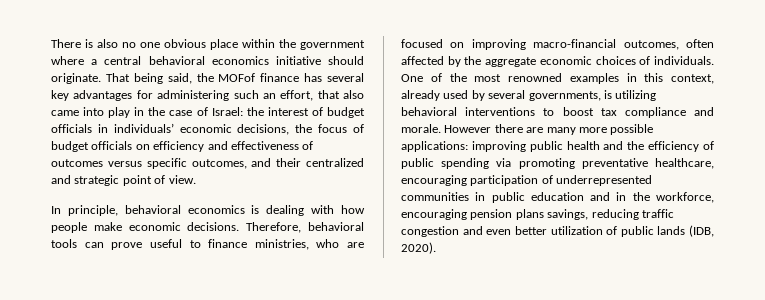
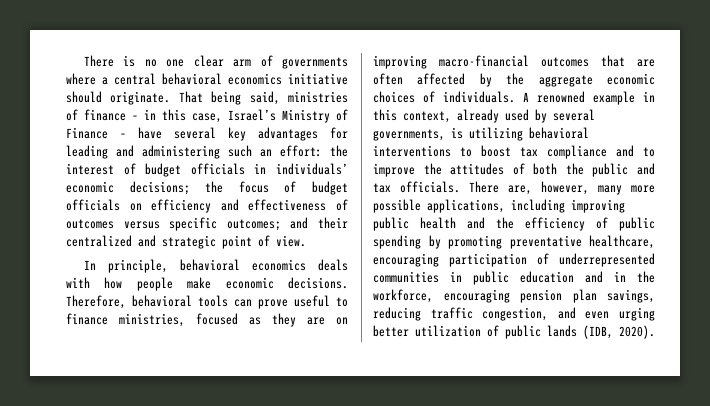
- There is also no one obvious place within the government where a central behavioral economics initiative should originate.
+ There is no one clear arm of governments where a central behavioral economics initiative should originate.
- That being said, the MOFof finance has several key advantages for administering such an effort, that also came into play in the case of Israel: the interest of budget officials in individuals’ economic decisions, the focus of budget officials on efficiency and effectiveness of outcomes versus specific outcomes, and their centralized and strategic point of view.
+ That being said, ministries of finance – in this case, Israel’s Ministry of Finance – have several key advantages for leading and administering such an effort: the interest of budget officials in individuals’ economic decisions; the focus of budget officials on efficiency and effectiveness of outcomes versus specific outcomes; and their centralized and strategic point of view.
- In principle, behavioral economics is dealing with how people make economic decisions.
+ In principle, behavioral economics deals with how people make economic decisions.
- Therefore, behavioral tools can prove useful to finance ministries, who are focused on improving macro-financial outcomes, often affected by the aggregate economic choices of individuals.
+ Therefore, behavioral tools can prove useful to finance ministries, focused as they are on improving macro-financial outcomes that are often affected by the aggregate economic choices of individuals.
- One of the most renowned examples in this context, already used by several governments, is utilizing behavioral interventions to boost tax compliance and morale. However there are many more possible applications: improving public health and the efficiency of public spending via promoting preventative healthcare, encouraging participation of underrepresented communities in public education and in the workforce, encouraging pension plans savings, reducing traffic congestion and even better utilization of public lands (IDB, 2020).
+ A renowned example in this context, already used by several governments, is utilizing behavioral interventions to boost tax compliance and to improve the attitudes of both the public and tax officials. There are, however, many more possible applications, including improving public health and the efficiency of public spending by promoting preventative healthcare, encouraging participation of underrepresented communities in public education and in the workforce, encouraging pension plan savings, reducing traffic congestion, and even urging better utilization of public lands (IDB, 2020).

